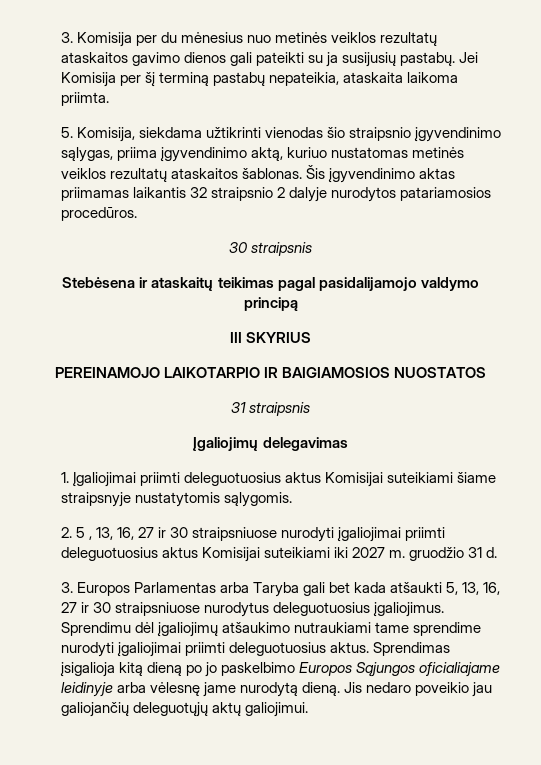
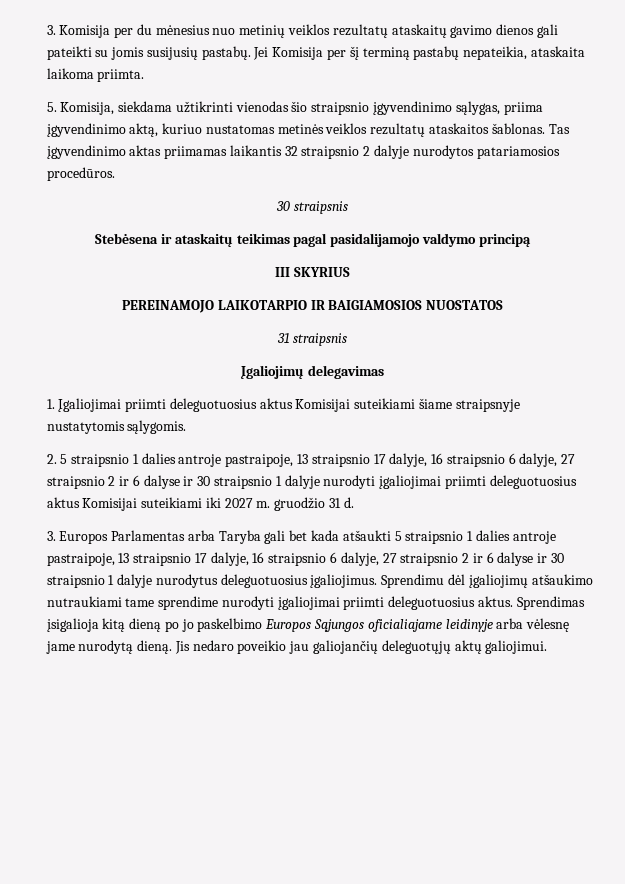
- 3. Komisija per du mėnesius nuo metinės veiklos rezultatų ataskaitos gavimo dienos gali pateikti su ja susijusių pastabų.
+ 3. Komisija per du mėnesius nuo metinių veiklos rezultatų ataskaitų gavimo dienos gali pateikti su jomis susijusių pastabų.
- Šis įgyvendinimo aktas priimamas laikantis 32 straipsnio 2 dalyje nurodytos patariamosios procedūros.
+ Tas įgyvendinimo aktas priimamas laikantis 32 straipsnio 2 dalyje nurodytos patariamosios procedūros.
- 2. 5 , 13, 16, 27 ir 30 straipsniuose nurodyti įgaliojimai priimti deleguotuosius aktus Komisijai suteikiami iki 2027 m. gruodžio 31 d.
+ 2. 5 straipsnio 1 dalies antroje pastraipoje, 13 straipsnio 17 dalyje, 16 straipsnio 6 dalyje, 27 straipsnio 2 ir 6 dalyse ir 30 straipsnio 1 dalyje nurodyti įgaliojimai priimti deleguotuosius aktus Komisijai suteikiami iki 2027 m. gruodžio 31 d.
- 3. Europos Parlamentas arba Taryba gali bet kada atšaukti 5, 13, 16, 27 ir 30 straipsniuose nurodytus deleguotuosius įgaliojimus.
+ 3. Europos Parlamentas arba Taryba gali bet kada atšaukti 5 straipsnio 1 dalies antroje pastraipoje, 13 straipsnio 17 dalyje, 16 straipsnio 6 dalyje, 27 straipsnio 2 ir 6 dalyse ir 30 straipsnio 1 dalyje nurodytus deleguotuosius įgaliojimus.

